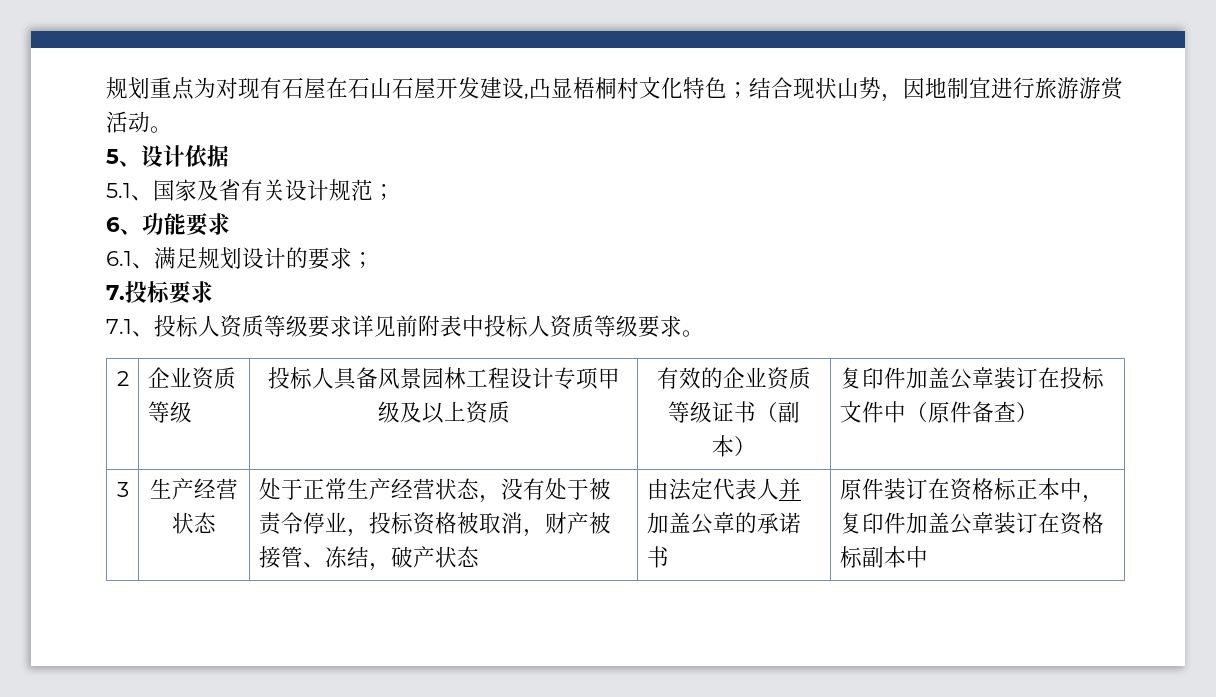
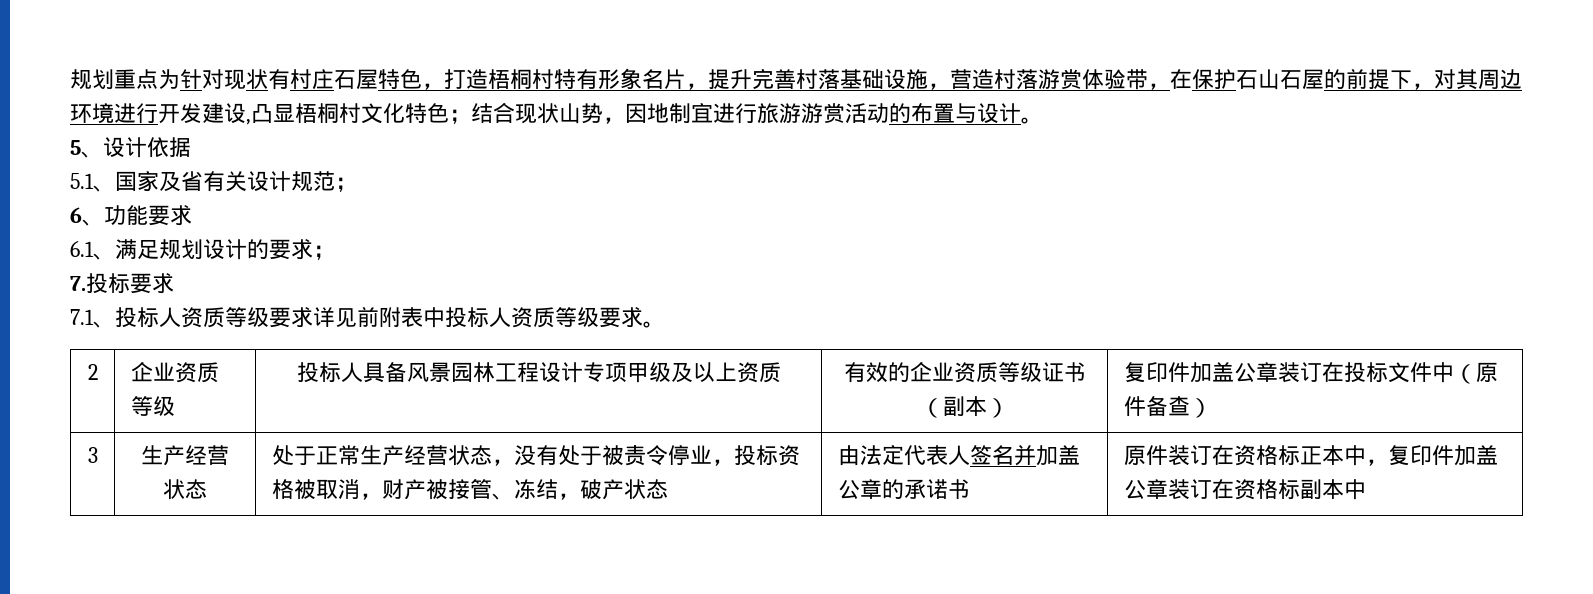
- 规划重点为对现有石屋在石山石屋开发建设,凸显梧桐村文化特色；结合现状山势，因地制宜进行旅游游赏活动。
+ 规划重点为针对现状有村庄石屋特色，打造梧桐村特有形象名片，提升完善村落基础设施，营造村落游赏体验带，在保护石山石屋的前提下，对其周边环境进行开发建设,凸显梧桐村文化特色；结合现状山势，因地制宜进行旅游游赏活动的布置与设计。
- 由法定代表人并加盖公章的承诺书
+ 由法定代表人签名并加盖公章的承诺书

